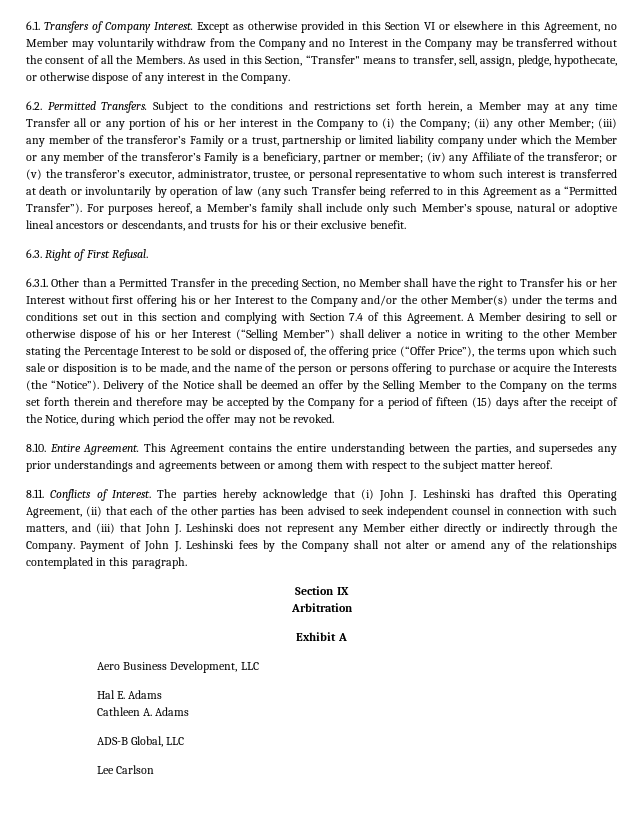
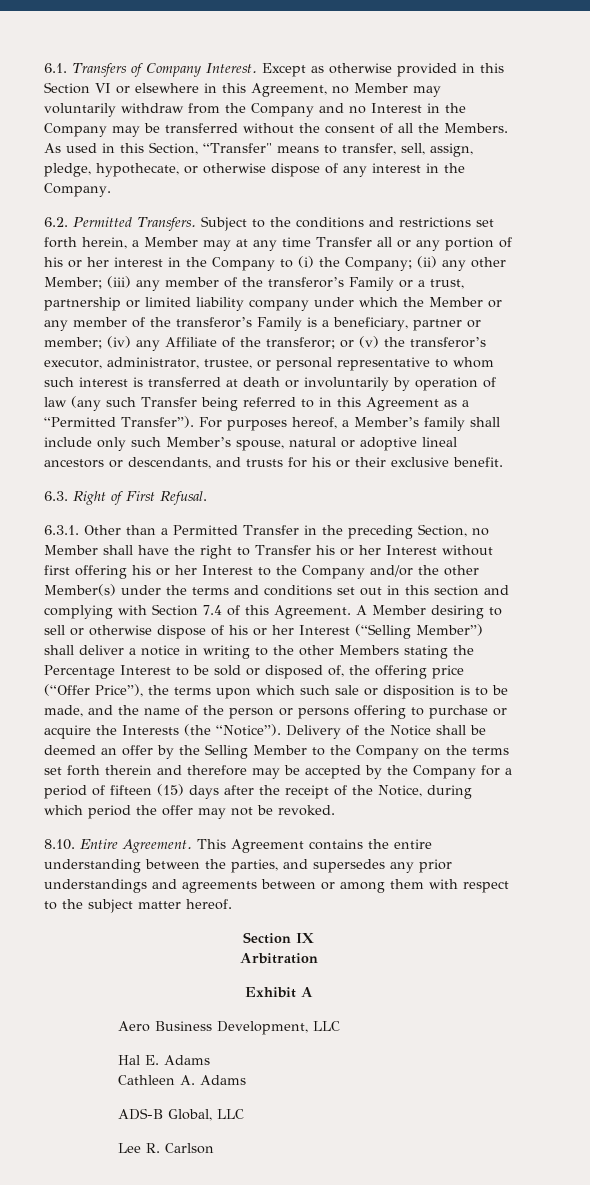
- A Member desiring to sell or otherwise dispose of his or her Interest (“Selling Member”) shall deliver a notice in writing to the other Member stating the Percentage Interest to be sold or disposed of, the offering price (“Offer Price”), the terms upon which such sale or disposition is to be made, and the name of the person or persons offering to purchase or acquire the Interests (the “Notice”).
+ A Member desiring to sell or otherwise dispose of his or her Interest (“Selling Member”) shall deliver a notice in writing to the other Members stating the Percentage Interest to be sold or disposed of, the offering price (“Offer Price”), the terms upon which such sale or disposition is to be made, and the name of the person or persons offering to purchase or acquire the Interests (the “Notice”).
- 8.11. Conflicts of Interest. The parties hereby acknowledge that (i) John J. Leshinski has drafted this Operating Agreement, (ii) that each of the other parties has been advised to seek independent counsel in connection with such matters, and (iii) that John J. Leshinski does not represent any Member either directly or indirectly through the Company. Payment of John J. Leshinski fees by the Company shall not alter or amend any of the relationships contemplated in this paragraph.
- Lee Carlson
+ Lee R. Carlson

